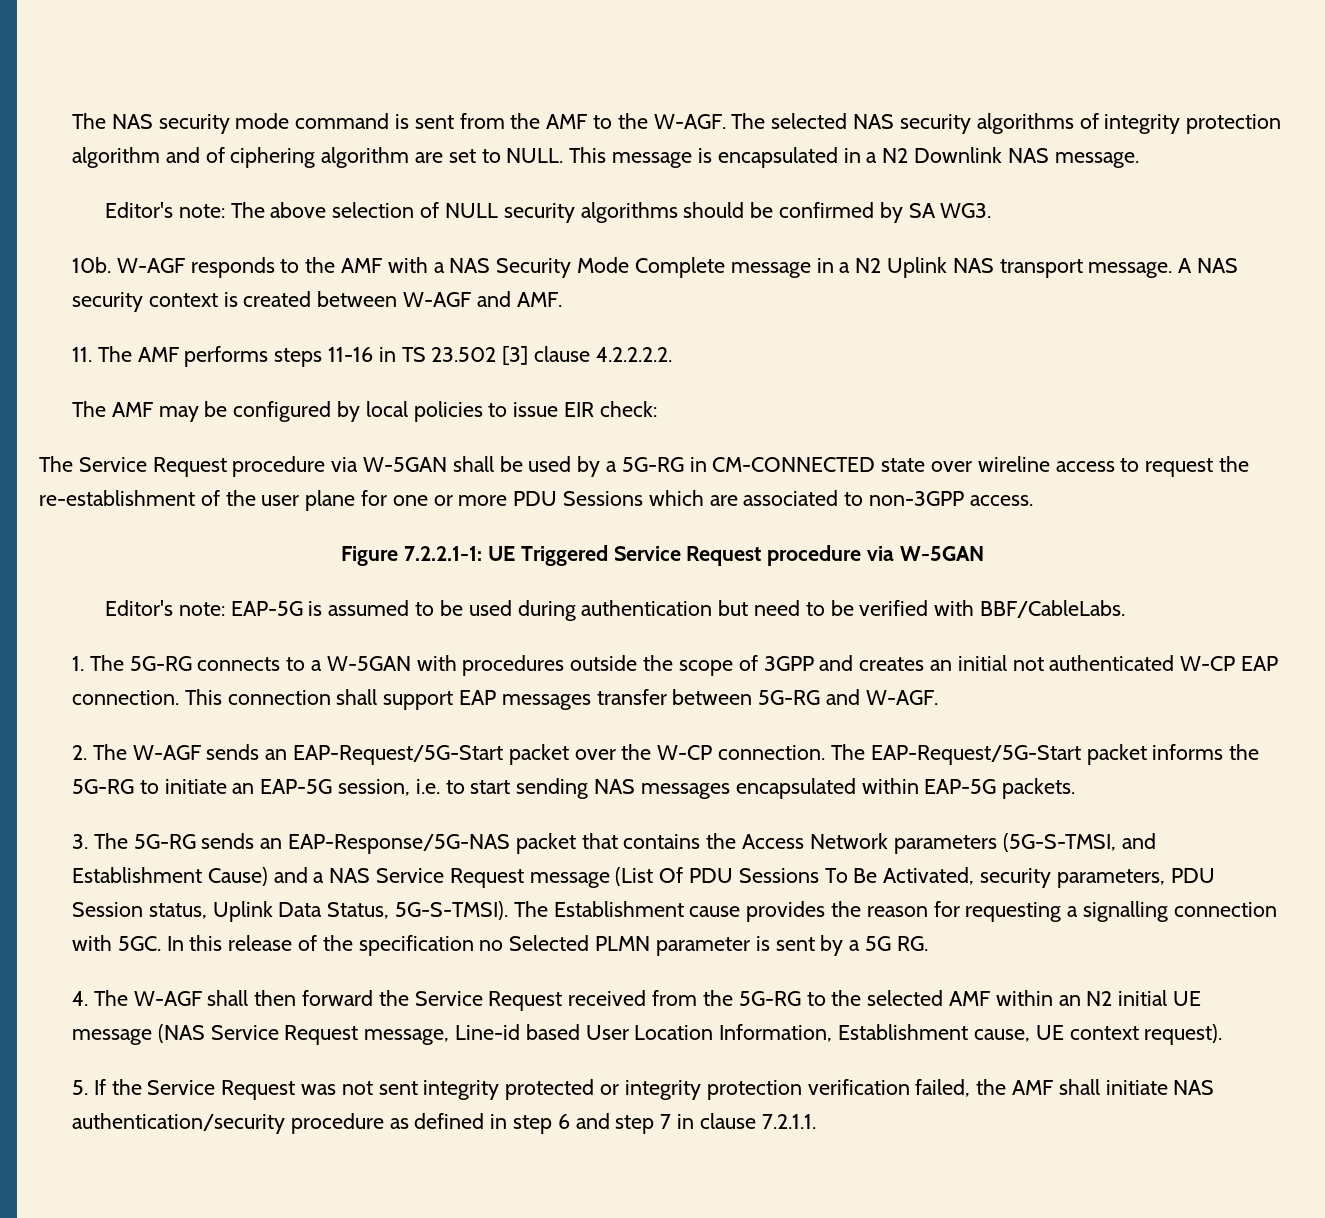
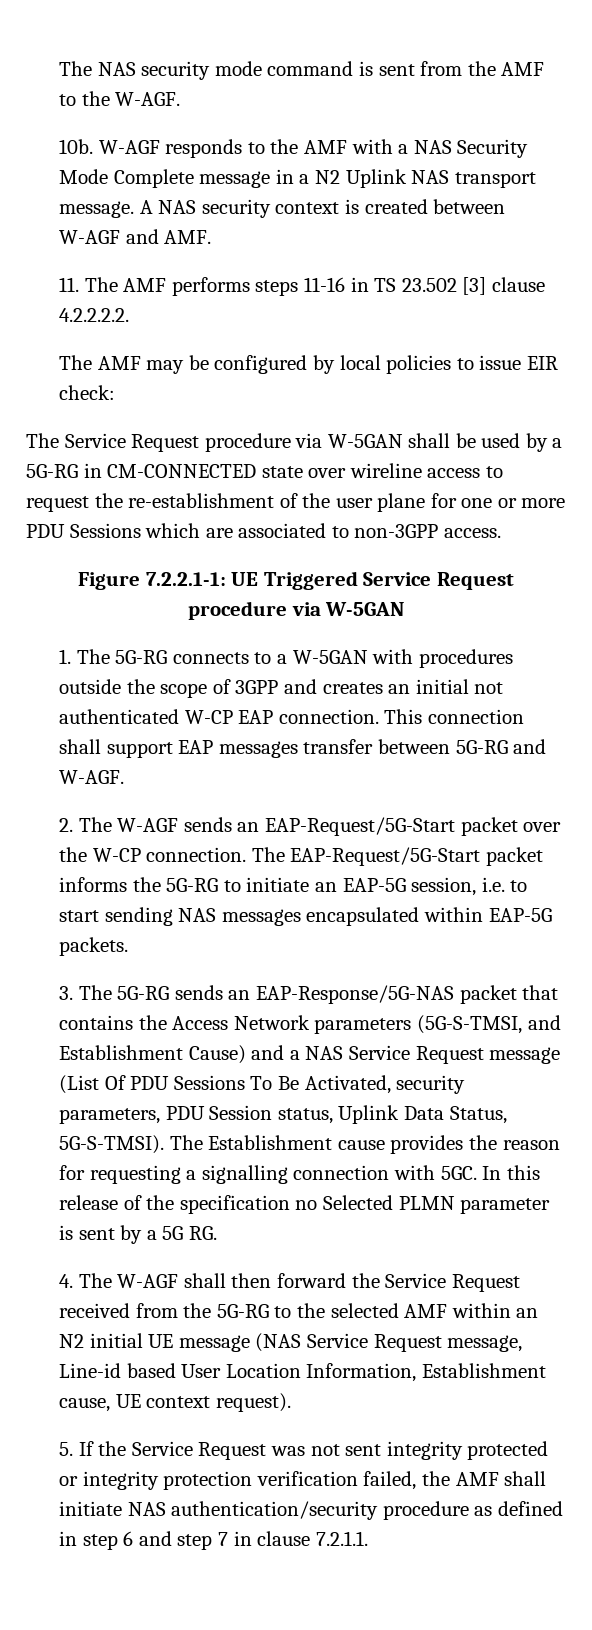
- The selected NAS security algorithms of integrity protection algorithm and of ciphering algorithm are set to NULL. This message is encapsulated in a N2 Downlink NAS message.
- Editor's note: The above selection of NULL security algorithms should be confirmed by SA WG3.
- Editor's note: EAP-5G is assumed to be used during authentication but need to be verified with BBF/CableLabs.

